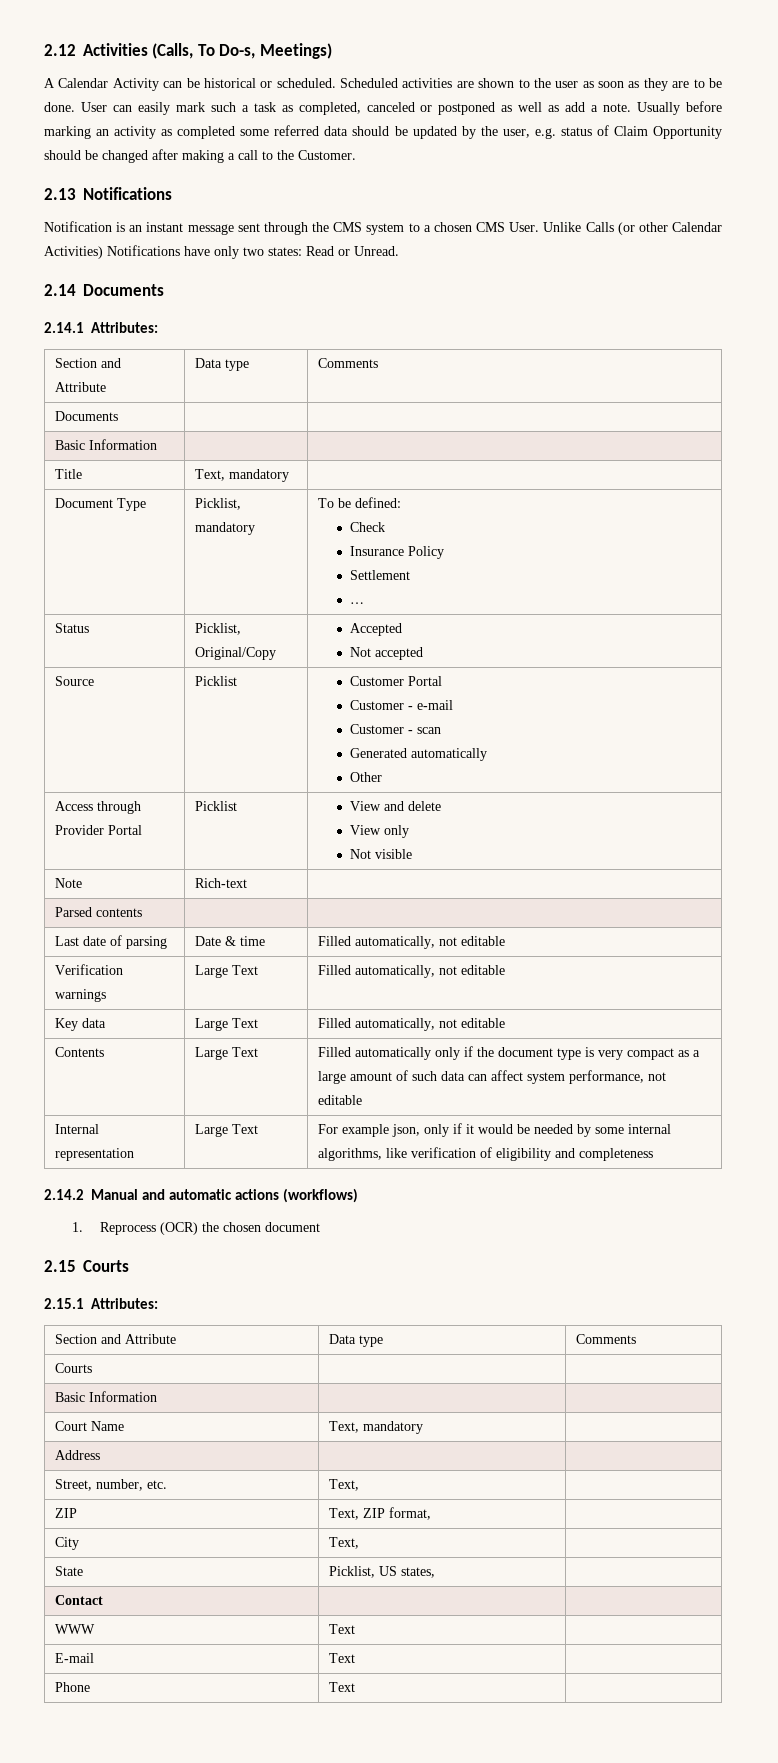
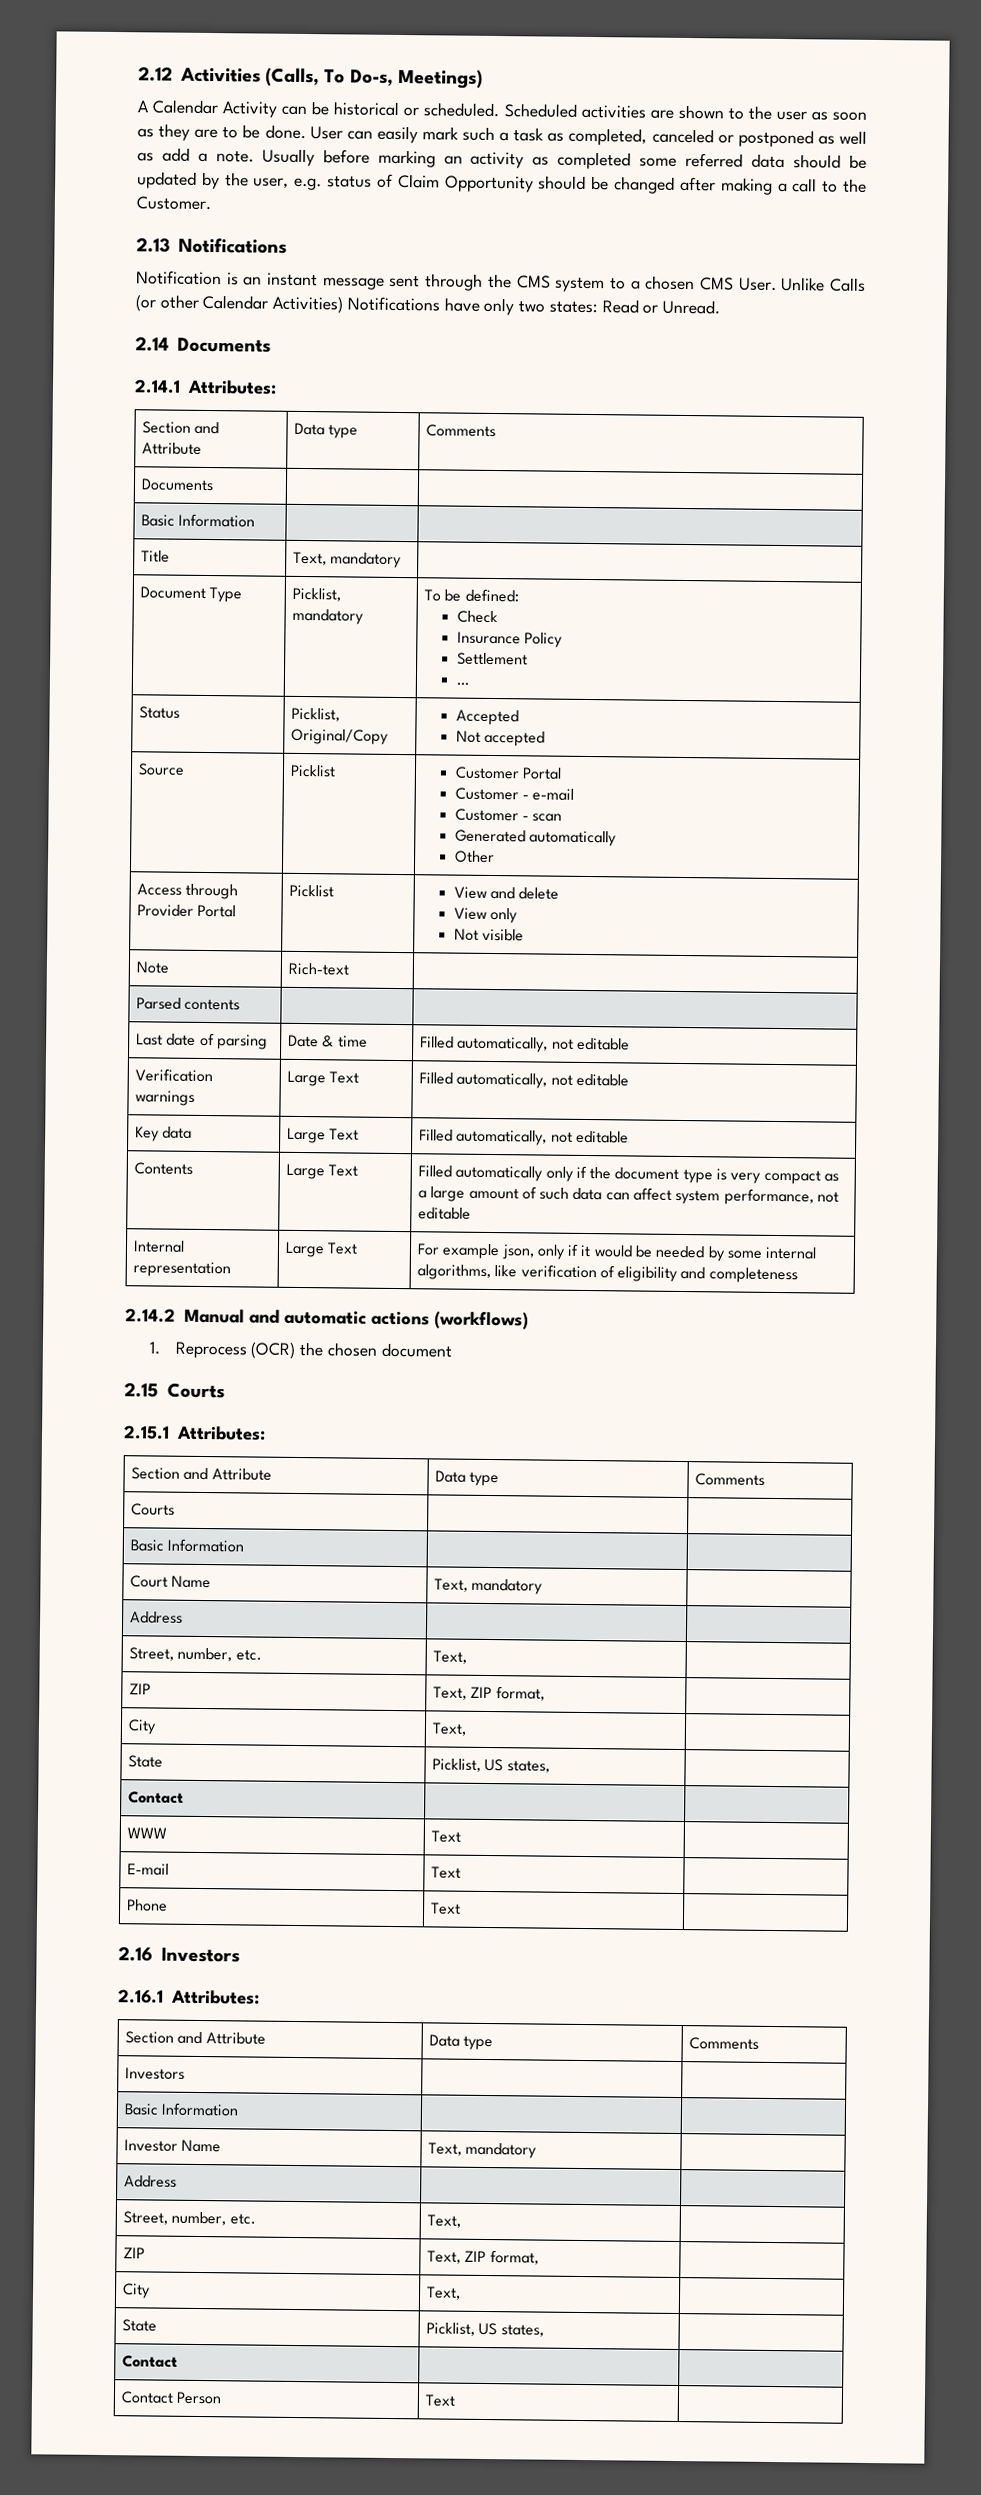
+ 2.16 Investors
+ 2.16.1 Attributes:
+ Section and Attribute | Data type | Comments
+ Investors | |
+ Basic Information | |
+ Investor Name | Text, mandatory |
+ Address | |
+ Street, number, etc. | Text, |
+ ZIP | Text, ZIP format, |
+ City | Text, |
+ State | Picklist, US states, |
+ Contact | |
+ Contact Person | Text |

